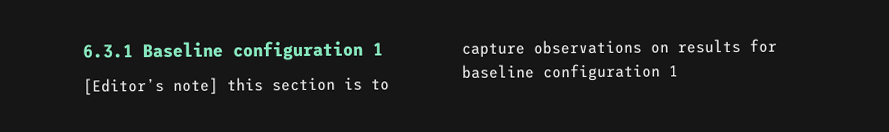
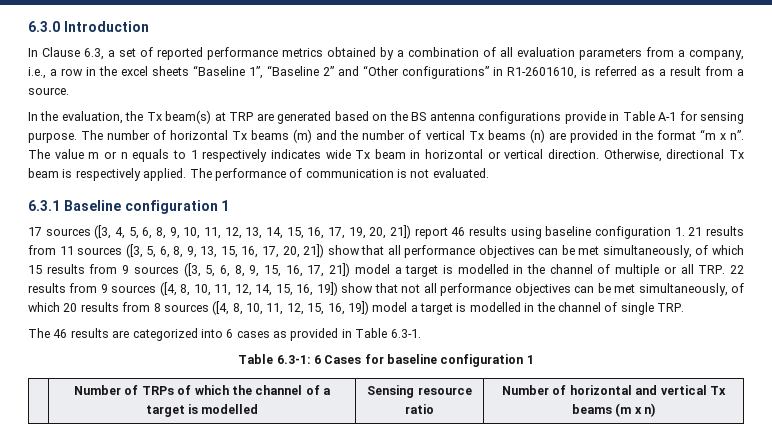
+ 6.3.0 Introduction
+ In Clause 6.3, a set of reported performance metrics obtained by a combination of all evaluation parameters from a company, i.e., a row in the excel sheets “Baseline 1”, “Baseline 2” and “Other configurations” in R1-2601610, is referred as a result from a source.
+ In the evaluation, the Tx beam(s) at TRP are generated based on the BS antenna configurations provide in Table A-1 for sensing purpose. The number of horizontal Tx beams (m) and the number of vertical Tx beams (n) are provided in the format “m x n”. The value m or n equals to 1 respectively indicates wide Tx beam in horizontal or vertical direction. Otherwise, directional Tx beam is respectively applied. The performance of communication is not evaluated.
  6.3.1 Baseline configuration 1
- [Editor’s note] this section is to capture observations on results for baseline configuration 1
+ 17 sources ([3, 4, 5, 6, 8, 9, 10, 11, 12, 13, 14, 15, 16, 17, 19, 20, 21]) report 46 results using baseline configuration 1. 21 results from 11 sources ([3, 5, 6, 8, 9, 13, 15, 16, 17, 20, 21]) show that all performance objectives can be met simultaneously, of which 15 results from 9 sources ([3, 5, 6, 8, 9, 15, 16, 17, 21]) model a target is modelled in the channel of multiple or all TRP. 22 results from 9 sources ([4, 8, 10, 11, 12, 14, 15, 16, 19]) show that not all performance objectives can be met simultaneously, of which 20 results from 8 sources ([4, 8, 10, 11, 12, 15, 16, 19]) model a target is modelled in the channel of single TRP.
+ The 46 results are categorized into 6 cases as provided in Table 6.3-1.
+ Table 6.3-1: 6 Cases for baseline configuration 1
+ | Number of TRPs of which the channel of a target is modelled | Sensing resource ratio | Number of horizontal and vertical Tx beams (m x n)

